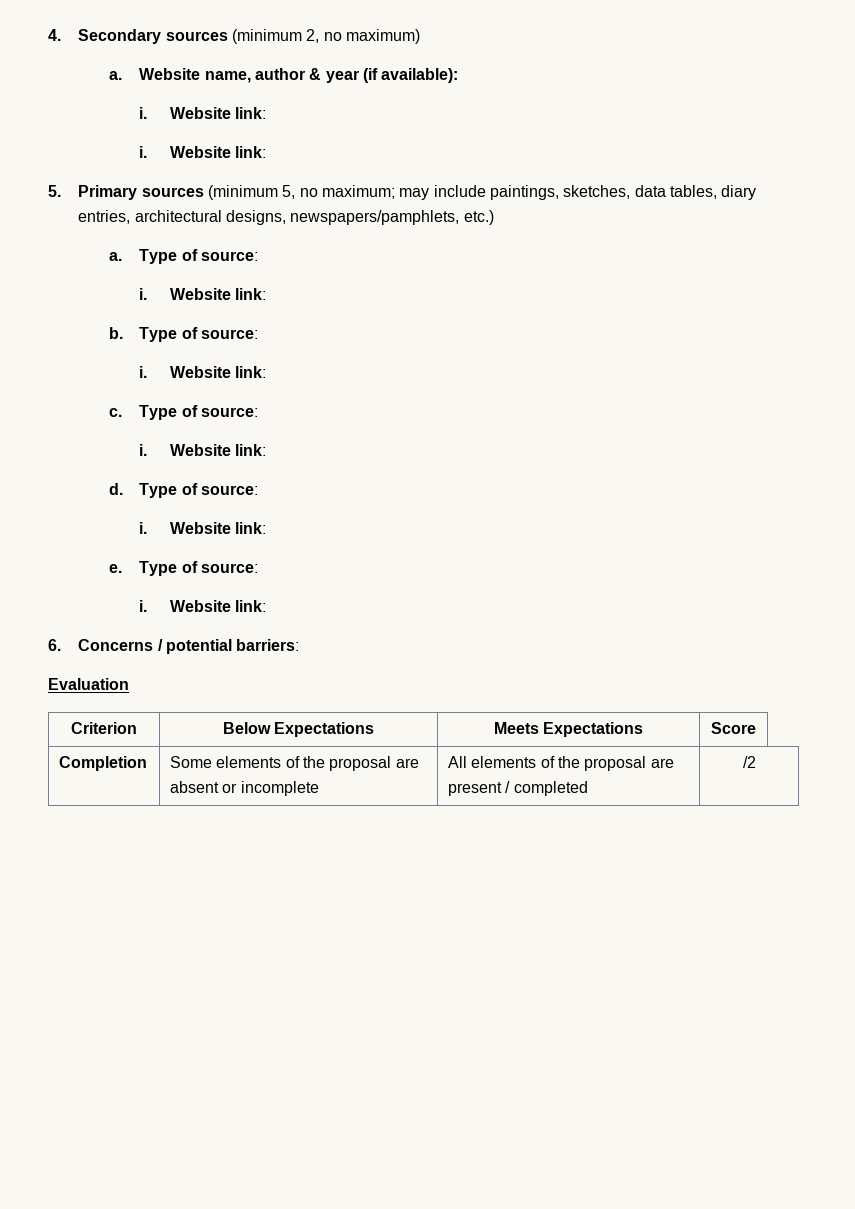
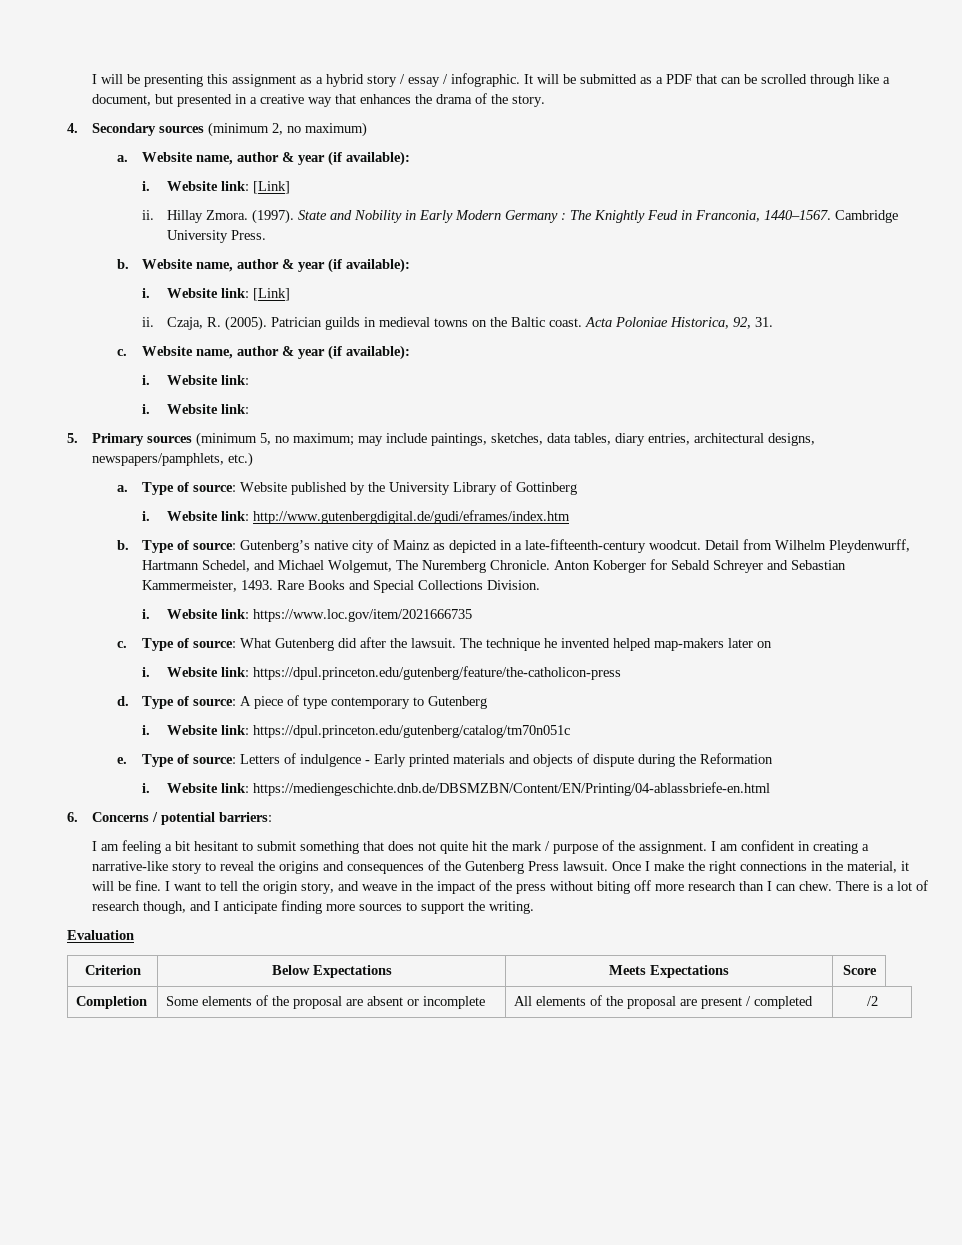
+ I will be presenting this assignment as a hybrid story / essay / infographic. It will be submitted as a PDF that can be scrolled through like a document, but presented in a creative way that enhances the drama of the story.
  a. Website name, author & year (if available):
+ i. Website link: [Link]
+ ii. Hillay Zmora. (1997). State and Nobility in Early Modern Germany : The Knightly Feud in Franconia, 1440–1567. Cambridge University Press.
+ b. Website name, author & year (if available):
+ i. Website link: [Link]
+ ii. Czaja, R. (2005). Patrician guilds in medieval towns on the Baltic coast. Acta Poloniae Historica, 92, 31.
+ c. Website name, author & year (if available):
- a. Type of source:
- i. Website link:
+ a. Type of source: Website published by the University Library of Gottinberg
+ i. Website link: http://www.gutenbergdigital.de/gudi/eframes/index.htm
- b. Type of source:
- i. Website link:
+ b. Type of source: Gutenberg’s native city of Mainz as depicted in a late-fifteenth-century woodcut. Detail from Wilhelm Pleydenwurff, Hartmann Schedel, and Michael Wolgemut, The Nuremberg Chronicle. Anton Koberger for Sebald Schreyer and Sebastian Kammermeister, 1493. Rare Books and Special Collections Division.
+ i. Website link: https://www.loc.gov/item/2021666735
- c. Type of source:
- i. Website link:
+ c. Type of source: What Gutenberg did after the lawsuit. The technique he invented helped map-makers later on
+ i. Website link: https://dpul.princeton.edu/gutenberg/feature/the-catholicon-press
- d. Type of source:
- i. Website link:
+ d. Type of source: A piece of type contemporary to Gutenberg
+ i. Website link: https://dpul.princeton.edu/gutenberg/catalog/tm70n051c
- e. Type of source:
- i. Website link:
+ e. Type of source: Letters of indulgence - Early printed materials and objects of dispute during the Reformation
+ i. Website link: https://mediengeschichte.dnb.de/DBSMZBN/Content/EN/Printing/04-ablassbriefe-en.html
+ I am feeling a bit hesitant to submit something that does not quite hit the mark / purpose of the assignment. I am confident in creating a narrative-like story to reveal the origins and consequences of the Gutenberg Press lawsuit. Once I make the right connections in the material, it will be fine. I want to tell the origin story, and weave in the impact of the press without biting off more research than I can chew. There is a lot of research though, and I anticipate finding more sources to support the writing.

